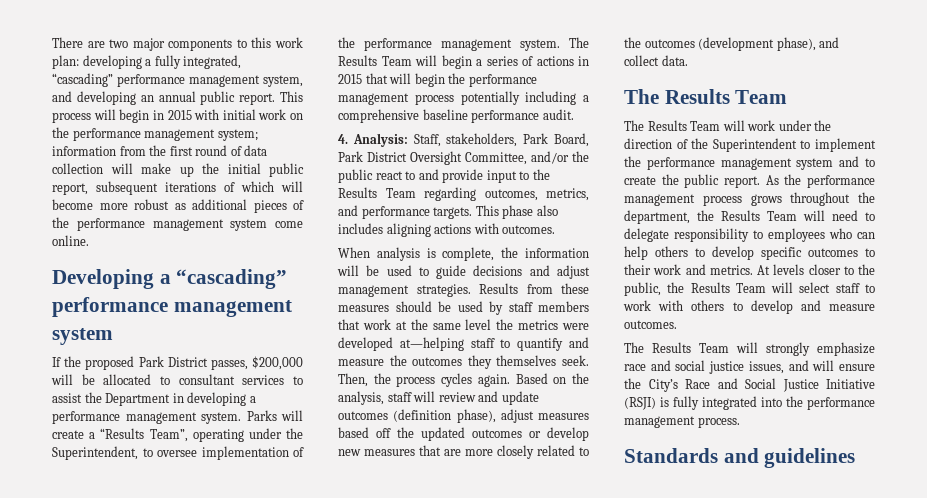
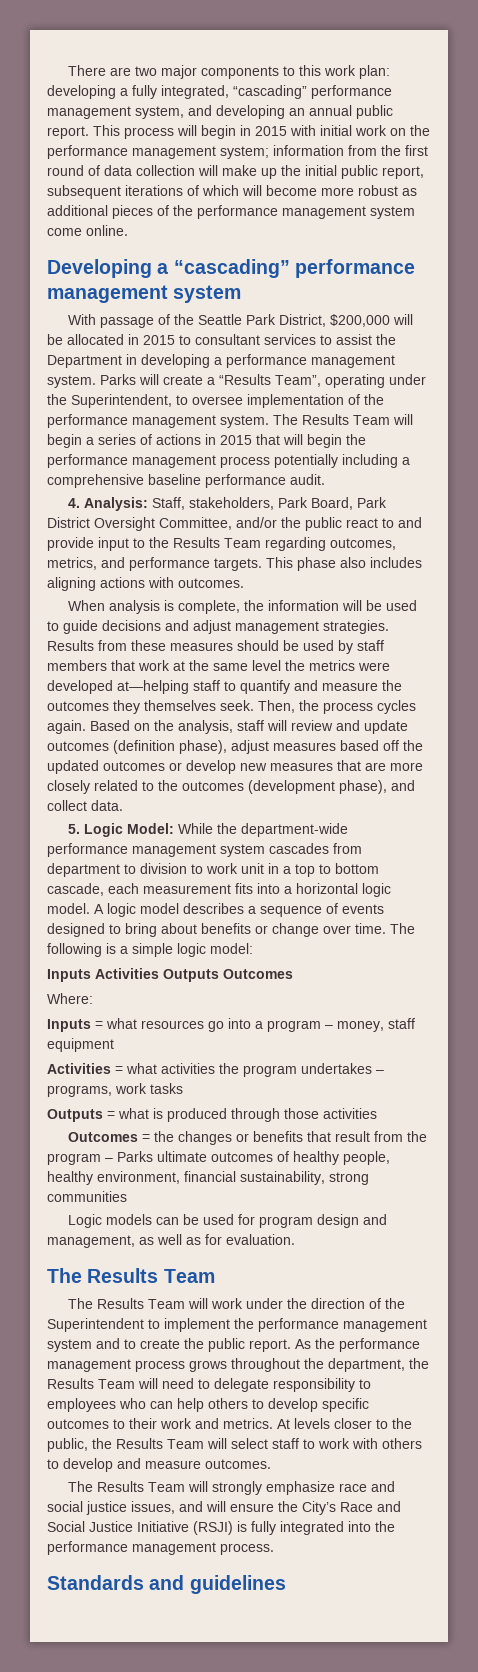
- If the proposed Park District passes, $200,000 will be allocated to consultant services to assist the Department in developing a performance management system.
+ With passage of the Seattle Park District, $200,000 will be allocated in 2015 to consultant services to assist the Department in developing a performance management system.
+ 5. Logic Model: While the department-wide performance management system cascades from department to division to work unit in a top to bottom cascade, each measurement fits into a horizontal logic model. A logic model describes a sequence of events designed to bring about benefits or change over time. The following is a simple logic model:
+ Inputs Activities Outputs Outcomes
+ Where:
+ Inputs = what resources go into a program – money, staff equipment
+ Activities = what activities the program undertakes – programs, work tasks
+ Outputs = what is produced through those activities
+ Outcomes = the changes or benefits that result from the program – Parks ultimate outcomes of healthy people, healthy environment, financial sustainability, strong communities
+ Logic models can be used for program design and management, as well as for evaluation.

